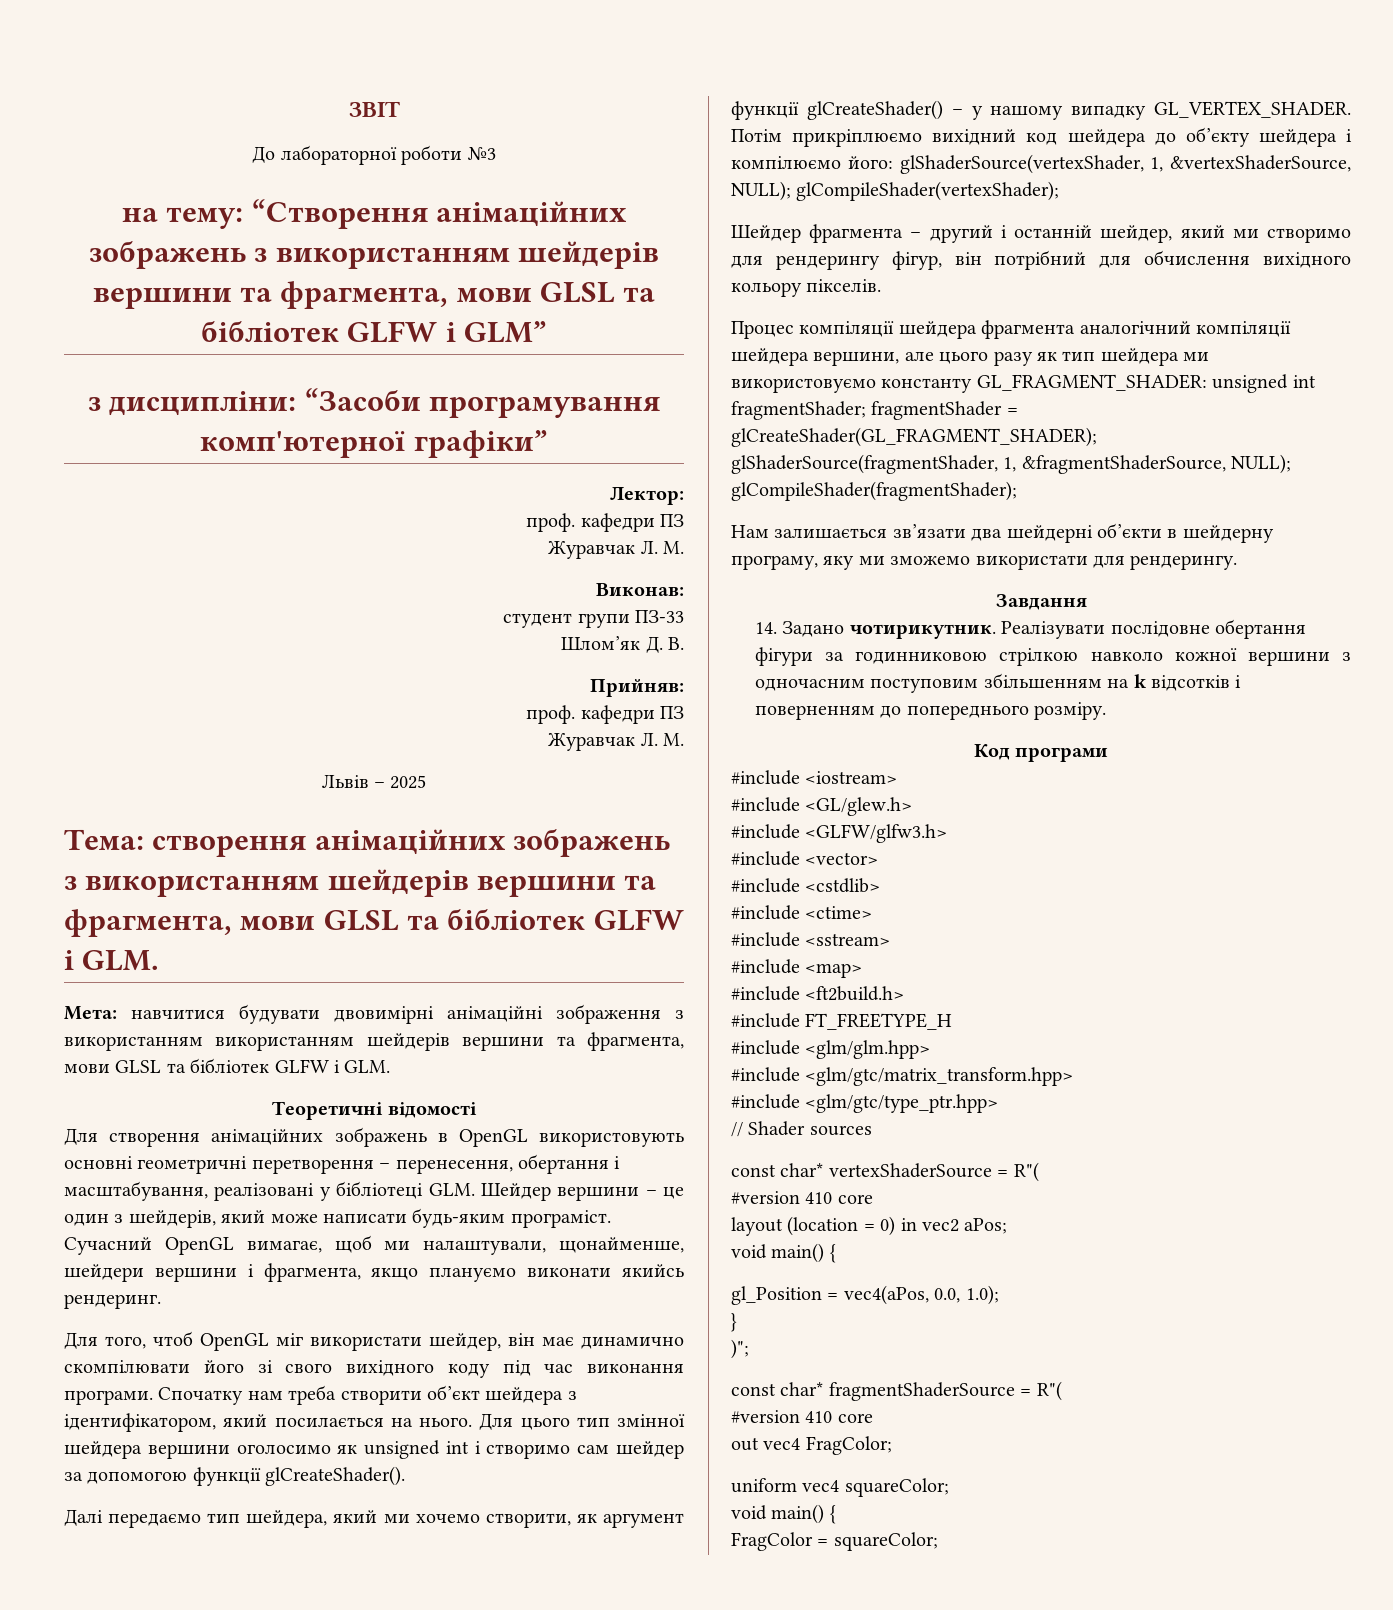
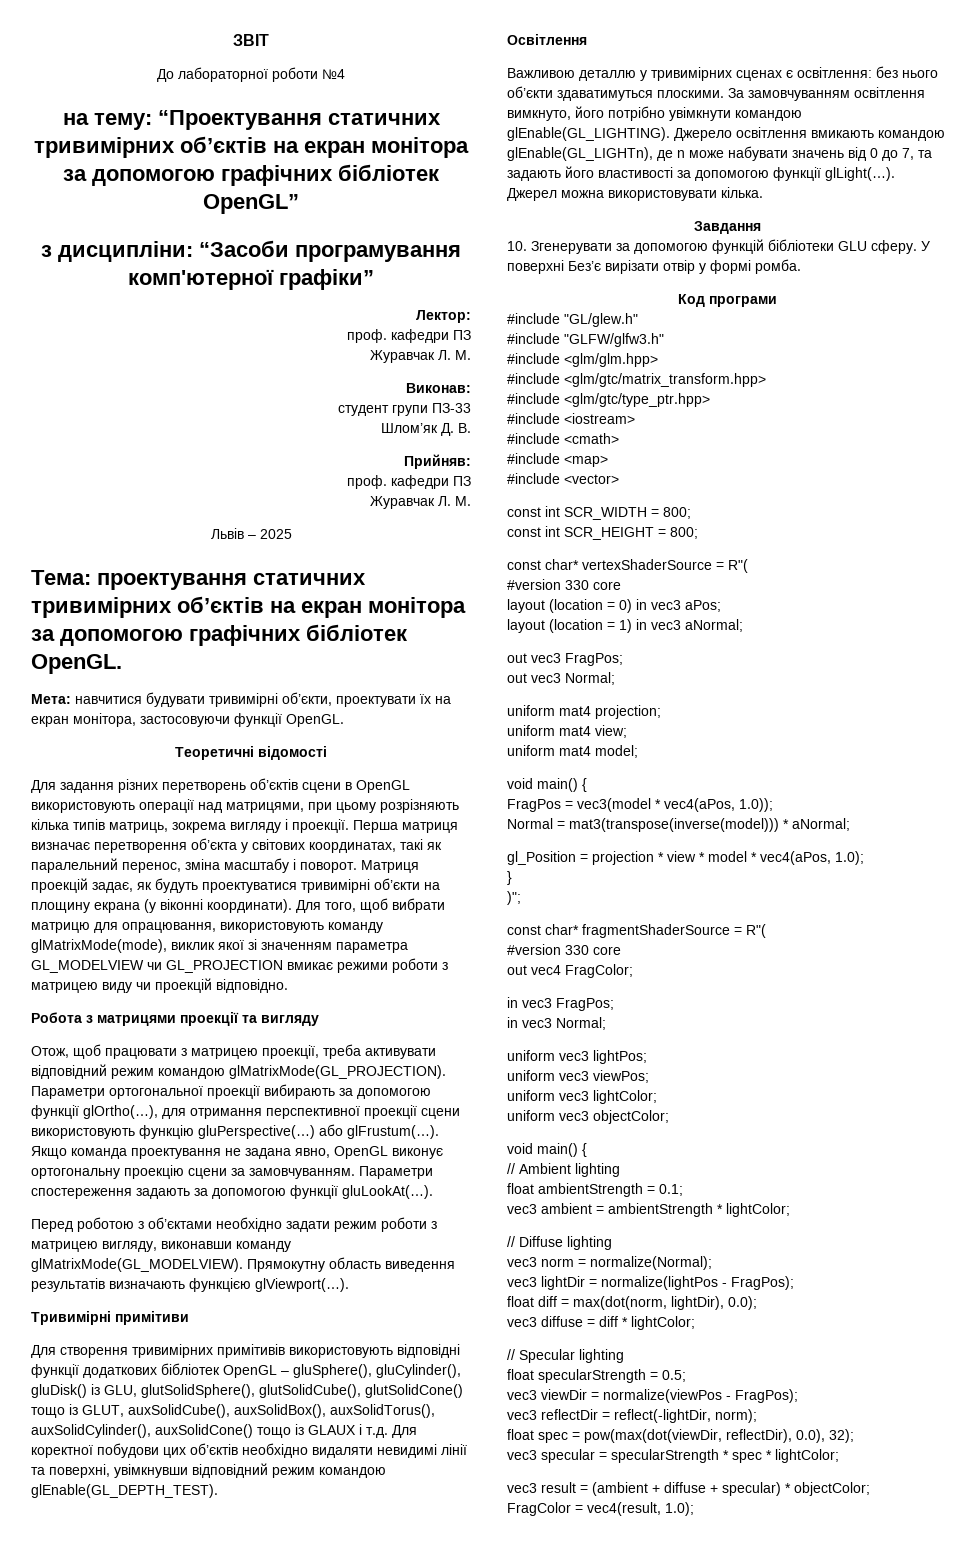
- До лабораторної роботи №3
+ До лабораторної роботи №4
- на тему: “Створення анімаційних зображень з використанням шейдерів вершини та фрагмента, мови GLSL та бібліотек GLFW і GLM”
+ на тему: “Проектування статичних тривимірних об’єктів на екран монітора за допомогою графічних бібліотек OpenGL”
- Тема: cтворення анімаційних зображень з використанням шейдерів вершини та фрагмента, мови GLSL та бібліотек GLFW і GLM.
- Мета: навчитися будувати двовимірні анімаційні зображення з використанням використанням шейдерів вершини та фрагмента, мови GLSL та бібліотек GLFW і GLM.
+ Тема: проектування статичних тривимірних об’єктів на екран монітора за допомогою графічних бібліотек OpenGL.
+ Мета: навчитися будувати тривимірні об’єкти, проектувати їх на екран монітора, застосовуючи функції OpenGL.
  Теоретичні відомості
- Для створення анімаційних зображень в OpenGL використовують основні геометричні перетворення – перенесення, обертання і масштабування, реалізовані у бібліотеці GLM. Шейдер вершини – це один з шейдерів, який може написати будь-яким програміст. Сучасний OpenGL вимагає, щоб ми налаштували, щонайменше, шейдери вершини і фрагмента, якщо плануємо виконати якийсь рендеринг.
- Для того, чтоб OpenGL міг використати шейдер, він має динамично скомпілювати його зі свого вихідного коду під час виконання програми. Спочатку нам треба створити об’єкт шейдера з ідентифікатором, який посилається на нього. Для цього тип змінної шейдера вершини оголосимо як unsigned int і створимо сам шейдер за допомогою функції glCreateShader().
- Далі передаємо тип шейдера, який ми хочемо створити, як аргумент функції glCreateShader() – у нашому випадку GL_VERTEX_SHADER. Потім прикріплюємо вихідний код шейдера до об’єкту шейдера і компілюємо його: glShaderSource(vertexShader, 1, &vertexShaderSource, NULL); glCompileShader(vertexShader);
- Шейдер фрагмента – другий і останній шейдер, який ми створимо для рендерингу фігур, він потрібний для обчислення вихідного кольору пікселів.
- Процес компіляції шейдера фрагмента аналогічний компіляції шейдера вершини, але цього разу як тип шейдера ми використовуємо константу GL_FRAGMENT_SHADER: unsigned int fragmentShader; fragmentShader = glCreateShader(GL_FRAGMENT_SHADER); glShaderSource(fragmentShader, 1, &fragmentShaderSource, NULL); glCompileShader(fragmentShader);
- Нам залишається зв’язати два шейдерні об’єкти в шейдерну програму, яку ми зможемо використати для рендерингу.
+ Для задання різних перетворень об’єктів сцени в OpenGL використовують операції над матрицями, при цьому розрізняють кілька типів матриць, зокрема вигляду і проекції. Перша матриця визначає перетворення об’єкта у світових координатах, такі як паралельний перенос, зміна масштабу і поворот. Матриця проекцій задає, як будуть проектуватися тривимірні об’єкти на площину екрана (у віконні координати). Для того, щоб вибрати матрицю для опрацювання, використовують команду glMatrixMode(mode), виклик якої зі значенням параметра GL_MODELVIEW чи GL_PROJECTION вмикає режими роботи з матрицею виду чи проекцій відповідно.
+ Робота з матрицями проекції та вигляду
+ Отож, щоб працювати з матрицею проекції, треба активувати відповідний режим командою glMatrixMode(GL_PROJECTION). Параметри ортогональної проекції вибирають за допомогою функції glOrtho(…), для отримання перспективної проекції сцени використовують функцію gluPerspective(…) або glFrustum(…). Якщо команда проектування не задана явно, OpenGL виконує ортогональну проекцію сцени за замовчуванням. Параметри спостереження задають за допомогою функції gluLookAt(…).
+ Перед роботою з об’єктами необхідно задати режим роботи з матрицею вигляду, виконавши команду glMatrixMode(GL_MODELVIEW). Прямокутну область виведення результатів визначають функцією glViewport(…).
+ Тривимірні примітиви
+ Для створення тривимірних примітивів використовують відповідні функції додаткових бібліотек OpenGL – gluSphere(), gluCylinder(), gluDisk() із GLU, glutSolidSphere(), glutSolidCube(), glutSolidCone() тощо із GLUT, auxSolidCube(), auxSolidBox(), auxSolidTorus(), auxSolidCylinder(), auxSolidCone() тощо із GLAUX і т.д. Для коректної побудови цих об’єктів необхідно видаляти невидимі лінії та поверхні, увімкнувши відповідний режим командою glEnable(GL_DEPTH_TEST).
+ Освітлення
+ Важливою деталлю у тривимірних сценах є освітлення: без нього об’єкти здаватимуться плоскими. За замовчуванням освітлення вимкнуто, його потрібно увімкнути командою glEnable(GL_LIGHTING). Джерело освітлення вмикають командою glEnable(GL_LIGHTn), де n може набувати значень від 0 до 7, та задають його властивості за допомогою функції glLight(…). Джерел можна використовувати кілька.
  Завдання
- 14. Задано чотирикутник. Реалізувати послідовне обертання фігури за годинниковою стрілкою навколо кожної вершини з одночасним поступовим збільшенням на k відсотків і поверненням до попереднього розміру.
+ 10. Згенерувати за допомогою функцій бібліотеки GLU сферу. У поверхні Без’є вирізати отвір у формі ромба.
- #include <iostream>
- #include <GL/glew.h>
- #include <GLFW/glfw3.h>
- #include <vector>
- #include <cstdlib>
- #include <ctime>
- #include <sstream>
- #include <map>
- #include <ft2build.h>
- #include FT_FREETYPE_H
+ #include "GL/glew.h"
+ #include "GLFW/glfw3.h"
- // Shader sources
+ #include <iostream>
+ #include <cmath>
+ #include <map>
+ #include <vector>
+ const int SCR_WIDTH = 800;
+ const int SCR_HEIGHT = 800;
  const char* vertexShaderSource = R"(
- #version 410 core
+ #version 330 core
- layout (location = 0) in vec2 aPos;
+ layout (location = 0) in vec3 aPos;
+ layout (location = 1) in vec3 aNormal;
+ out vec3 FragPos;
+ out vec3 Normal;
+ uniform mat4 projection;
+ uniform mat4 view;
+ uniform mat4 model;
  void main() {
- gl_Position = vec4(aPos, 0.0, 1.0);
+ FragPos = vec3(model * vec4(aPos, 1.0));
+ Normal = mat3(transpose(inverse(model))) * aNormal;
+ gl_Position = projection * view * model * vec4(aPos, 1.0);
  const char* fragmentShaderSource = R"(
- #version 410 core
+ #version 330 core
- uniform vec4 squareColor;
+ in vec3 FragPos;
+ in vec3 Normal;
+ uniform vec3 lightPos;
+ uniform vec3 viewPos;
+ uniform vec3 lightColor;
+ uniform vec3 objectColor;
  void main() {
+ // Ambient lighting
+ float ambientStrength = 0.1;
+ vec3 ambient = ambientStrength * lightColor;
+ // Diffuse lighting
+ vec3 norm = normalize(Normal);
+ vec3 lightDir = normalize(lightPos - FragPos);
+ float diff = max(dot(norm, lightDir), 0.0);
+ vec3 diffuse = diff * lightColor;
+ // Specular lighting
+ float specularStrength = 0.5;
+ vec3 viewDir = normalize(viewPos - FragPos);
+ vec3 reflectDir = reflect(-lightDir, norm);
+ float spec = pow(max(dot(viewDir, reflectDir), 0.0), 32);
+ vec3 specular = specularStrength * spec * lightColor;
+ vec3 result = (ambient + diffuse + specular) * objectColor;
- FragColor = squareColor;
+ FragColor = vec4(result, 1.0);

